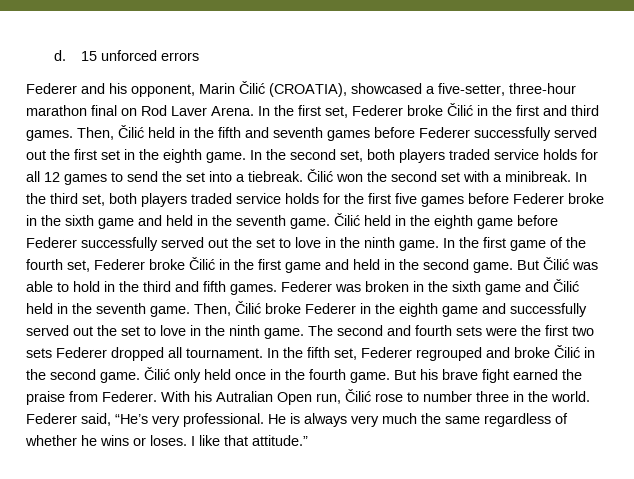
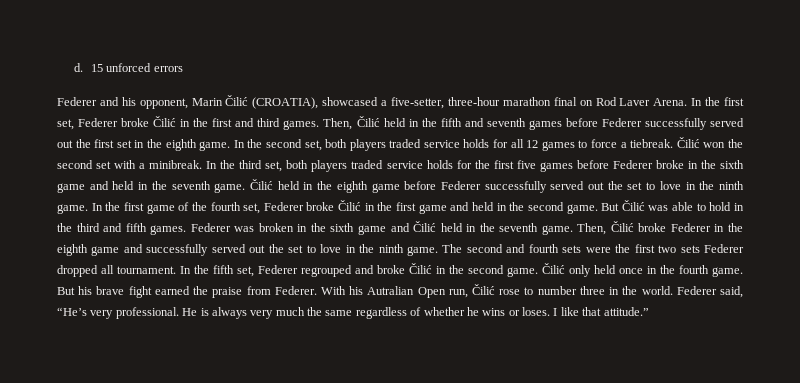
- In the second set, both players traded service holds for all 12 games to send the set into a tiebreak.
+ In the second set, both players traded service holds for all 12 games to force a tiebreak.

